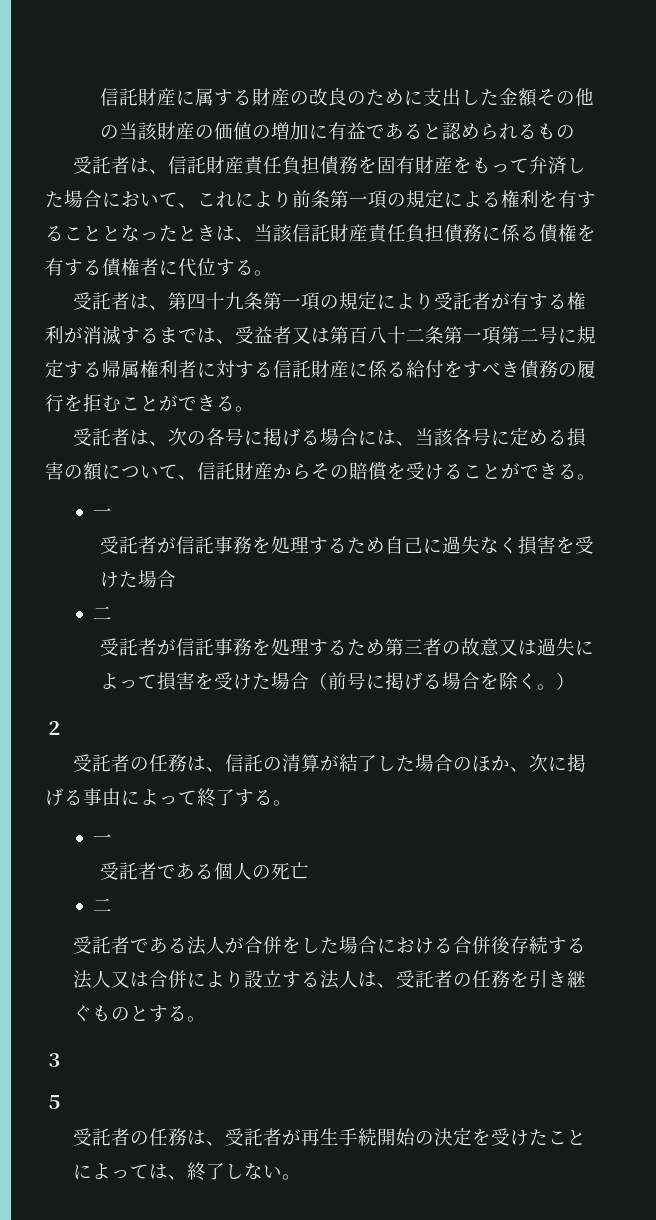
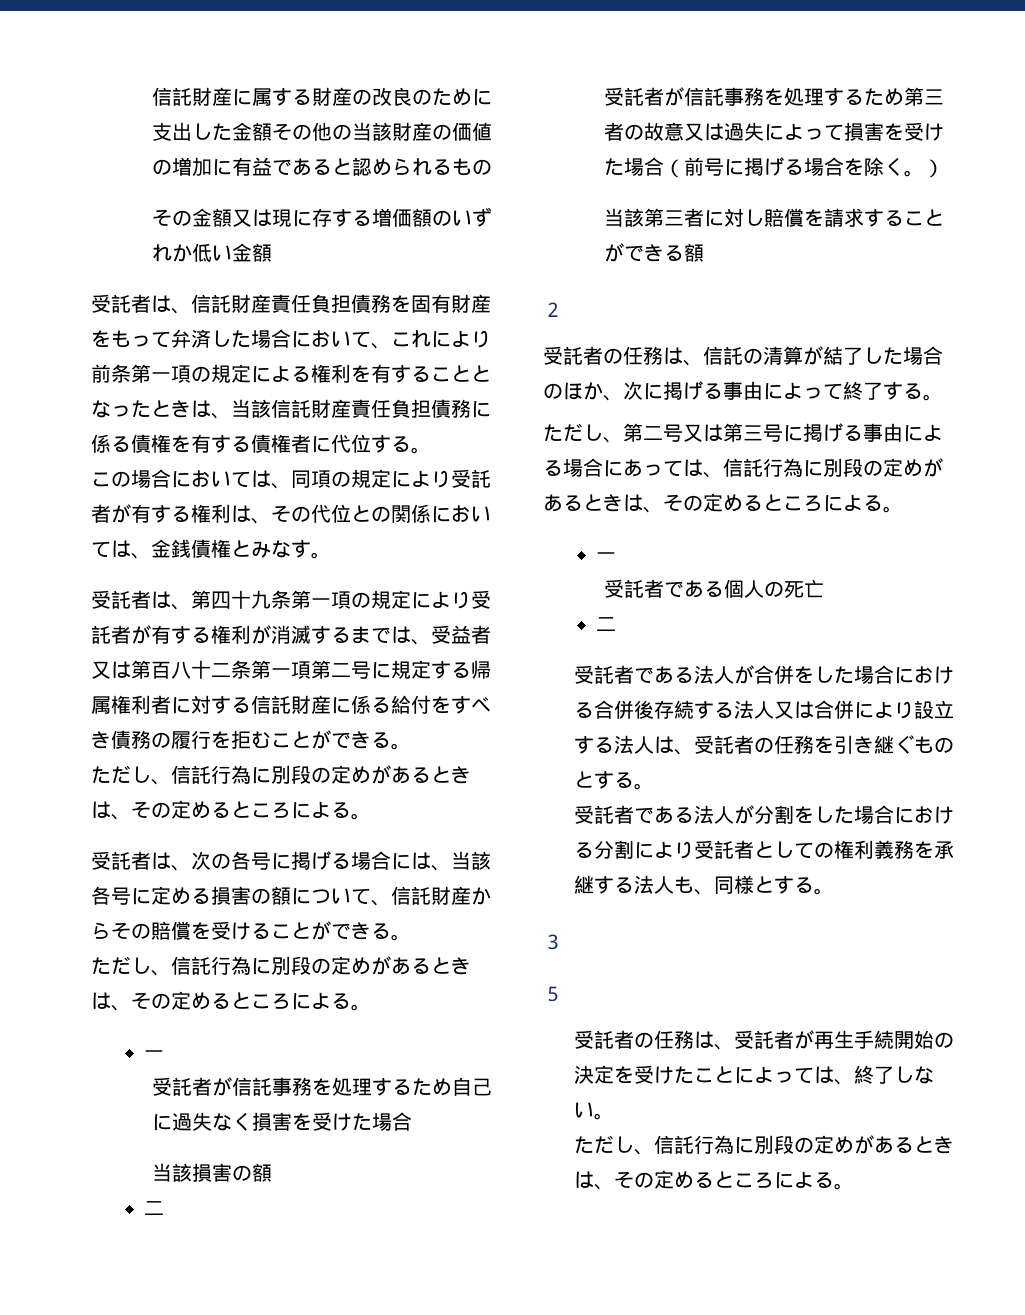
+ その金額又は現に存する増価額のいずれか低い金額
+ この場合においては、同項の規定により受託者が有する権利は、その代位との関係においては、金銭債権とみなす。
  受託者は、第四十九条第一項の規定により受託者が有する権利が消滅するまでは、受益者又は第百八十二条第一項第二号に規定する帰属権利者に対する信託財産に係る給付をすべき債務の履行を拒むことができる。
+ ただし、信託行為に別段の定めがあるときは、その定めるところによる。
  受託者は、次の各号に掲げる場合には、当該各号に定める損害の額について、信託財産からその賠償を受けることができる。
+ ただし、信託行為に別段の定めがあるときは、その定めるところによる。
+ 当該損害の額
+ 当該第三者に対し賠償を請求することができる額
+ ただし、第二号又は第三号に掲げる事由による場合にあっては、信託行為に別段の定めがあるときは、その定めるところによる。
+ 受託者である法人が分割をした場合における分割により受託者としての権利義務を承継する法人も、同様とする。
  受託者の任務は、受託者が再生手続開始の決定を受けたことによっては、終了しない。
+ ただし、信託行為に別段の定めがあるときは、その定めるところによる。

